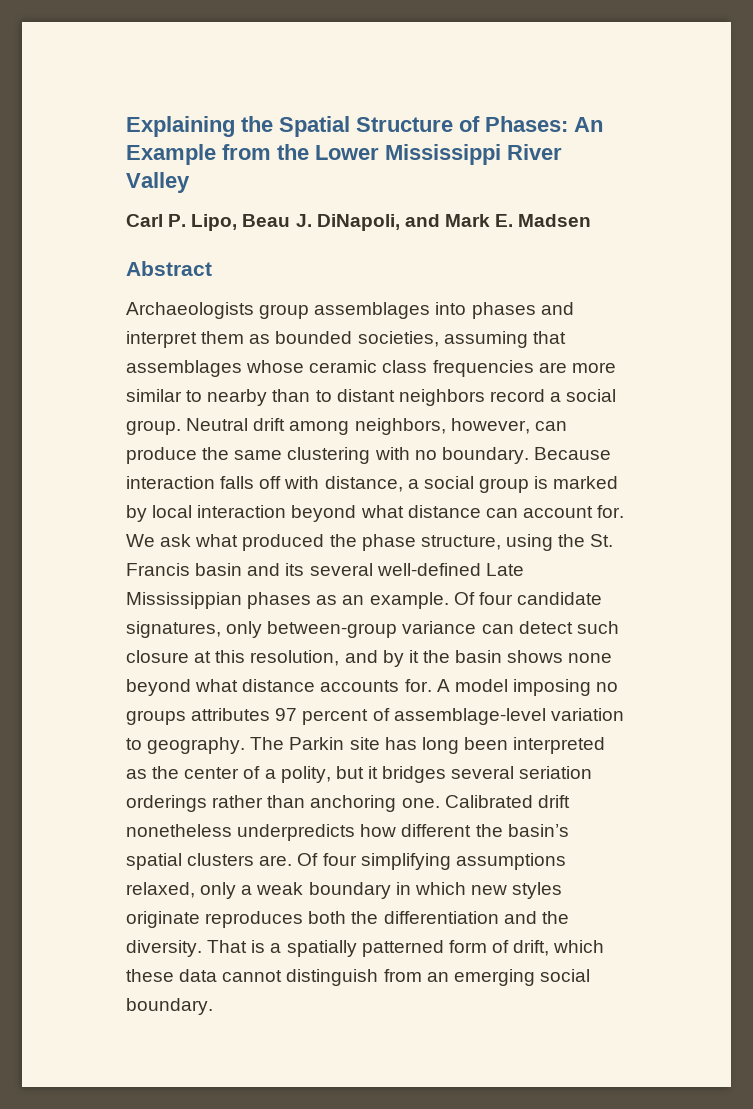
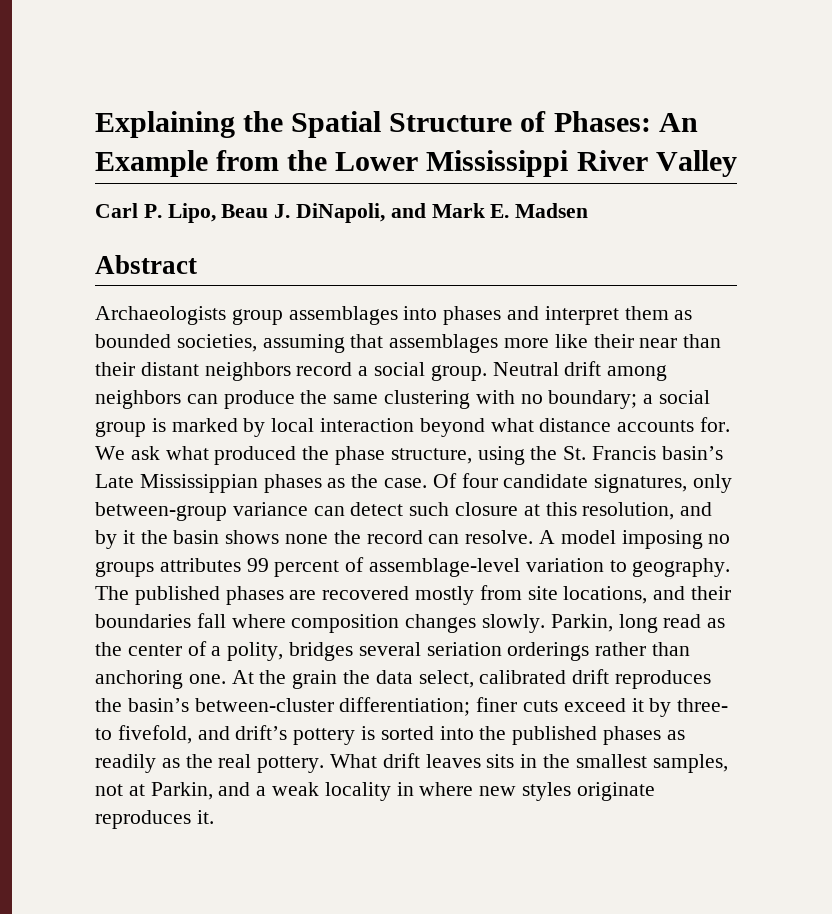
- Archaeologists group assemblages into phases and interpret them as bounded societies, assuming that assemblages whose ceramic class frequencies are more similar to nearby than to distant neighbors record a social group.
+ Archaeologists group assemblages into phases and interpret them as bounded societies, assuming that assemblages more like their near than their distant neighbors record a social group.
- Neutral drift among neighbors, however, can produce the same clustering with no boundary. Because interaction falls off with distance, a social group is marked by local interaction beyond what distance can account for.
+ Neutral drift among neighbors can produce the same clustering with no boundary; a social group is marked by local interaction beyond what distance accounts for.
- We ask what produced the phase structure, using the St. Francis basin and its several well-defined Late Mississippian phases as an example.
+ We ask what produced the phase structure, using the St. Francis basin’s Late Mississippian phases as the case.
- Of four candidate signatures, only between-group variance can detect such closure at this resolution, and by it the basin shows none beyond what distance accounts for.
+ Of four candidate signatures, only between-group variance can detect such closure at this resolution, and by it the basin shows none the record can resolve.
- A model imposing no groups attributes 97 percent of assemblage-level variation to geography.
+ A model imposing no groups attributes 99 percent of assemblage-level variation to geography.
- The Parkin site has long been interpreted as the center of a polity, but it bridges several seriation orderings rather than anchoring one.
+ The published phases are recovered mostly from site locations, and their boundaries fall where composition changes slowly. Parkin, long read as the center of a polity, bridges several seriation orderings rather than anchoring one.
- Calibrated drift nonetheless underpredicts how different the basin’s spatial clusters are. Of four simplifying assumptions relaxed, only a weak boundary in which new styles originate reproduces both the differentiation and the diversity. That is a spatially patterned form of drift, which these data cannot distinguish from an emerging social boundary.
+ At the grain the data select, calibrated drift reproduces the basin’s between-cluster differentiation; finer cuts exceed it by three- to fivefold, and drift’s pottery is sorted into the published phases as readily as the real pottery. What drift leaves sits in the smallest samples, not at Parkin, and a weak locality in where new styles originate reproduces it.

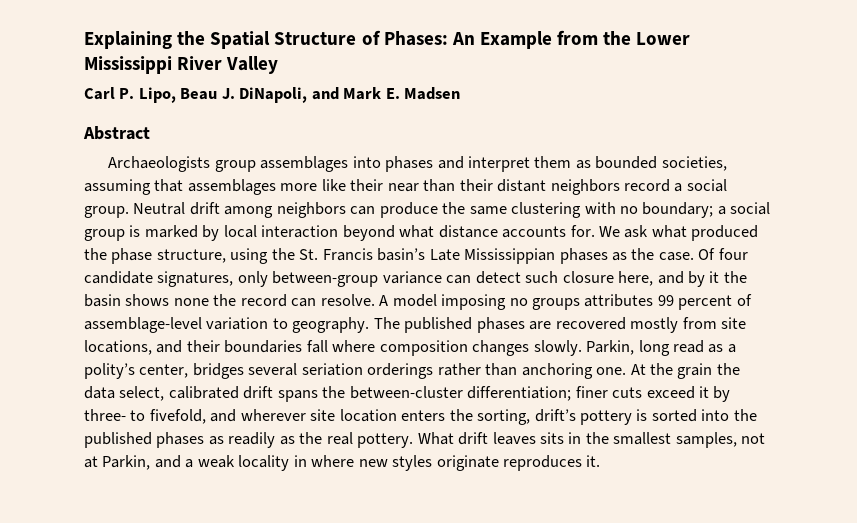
- Of four candidate signatures, only between-group variance can detect such closure at this resolution, and by it the basin shows none the record can resolve.
+ Of four candidate signatures, only between-group variance can detect such closure here, and by it the basin shows none the record can resolve.
- Parkin, long read as the center of a polity, bridges several seriation orderings rather than anchoring one.
+ Parkin, long read as a polity’s center, bridges several seriation orderings rather than anchoring one.
- At the grain the data select, calibrated drift reproduces the basin’s between-cluster differentiation; finer cuts exceed it by three- to fivefold, and drift’s pottery is sorted into the published phases as readily as the real pottery.
+ At the grain the data select, calibrated drift spans the between-cluster differentiation; finer cuts exceed it by three- to fivefold, and wherever site location enters the sorting, drift’s pottery is sorted into the published phases as readily as the real pottery.

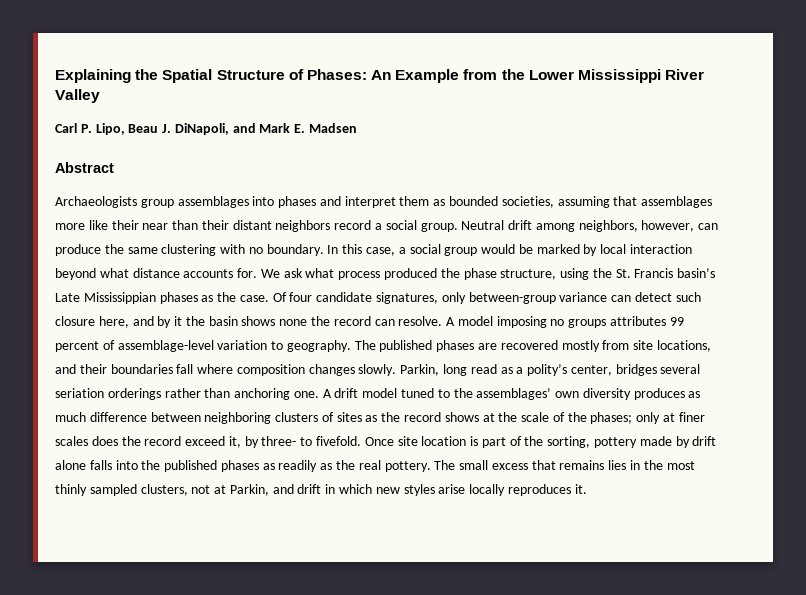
- Neutral drift among neighbors can produce the same clustering with no boundary; a social group is marked by local interaction beyond what distance accounts for.
+ Neutral drift among neighbors, however, can produce the same clustering with no boundary. In this case, a social group would be marked by local interaction beyond what distance accounts for.
- We ask what produced the phase structure, using the St. Francis basin’s Late Mississippian phases as the case.
+ We ask what process produced the phase structure, using the St. Francis basin’s Late Mississippian phases as the case.
- At the grain the data select, calibrated drift spans the between-cluster differentiation; finer cuts exceed it by three- to fivefold, and wherever site location enters the sorting, drift’s pottery is sorted into the published phases as readily as the real pottery.
+ A drift model tuned to the assemblages’ own diversity produces as much difference between neighboring clusters of sites as the record shows at the scale of the phases; only at finer scales does the record exceed it, by three- to fivefold. Once site location is part of the sorting, pottery made by drift alone falls into the published phases as readily as the real pottery.
- What drift leaves sits in the smallest samples, not at Parkin, and a weak locality in where new styles originate reproduces it.
+ The small excess that remains lies in the most thinly sampled clusters, not at Parkin, and drift in which new styles arise locally reproduces it.

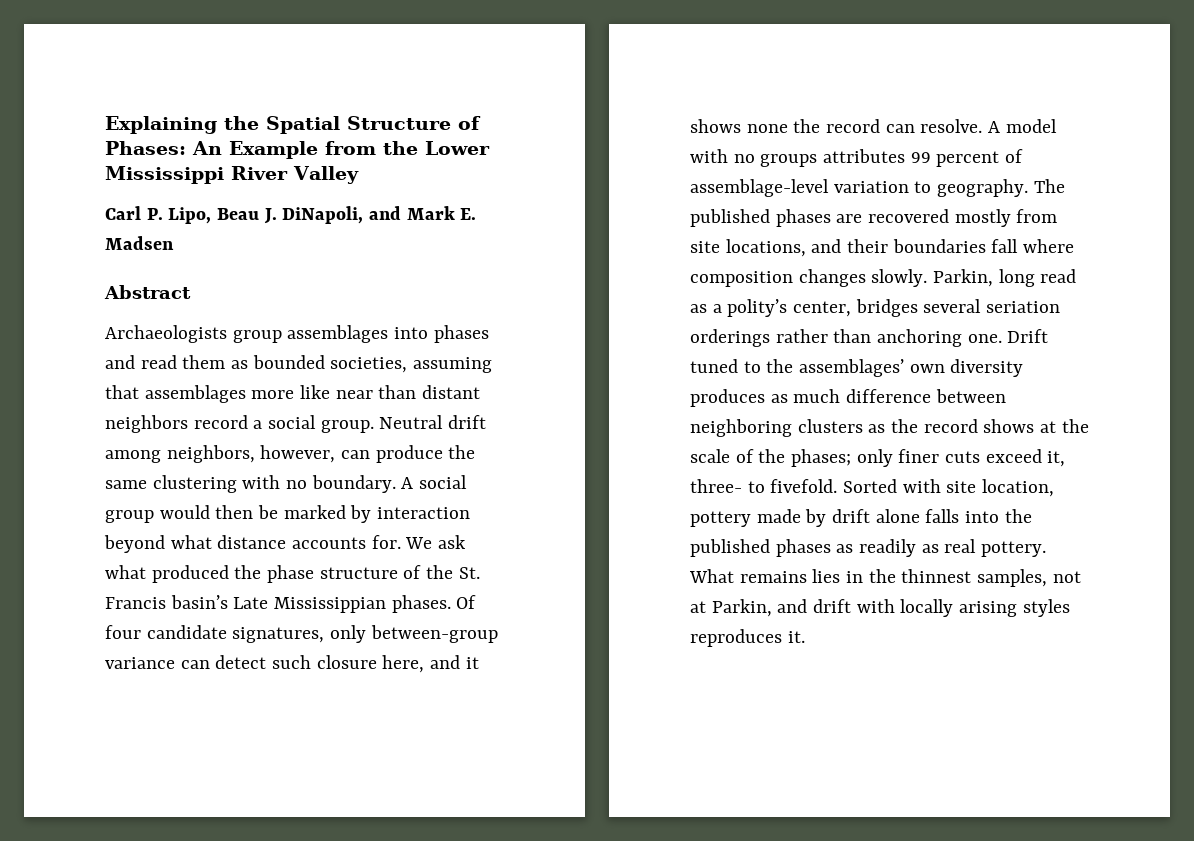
- Archaeologists group assemblages into phases and interpret them as bounded societies, assuming that assemblages more like their near than their distant neighbors record a social group.
+ Archaeologists group assemblages into phases and read them as bounded societies, assuming that assemblages more like near than distant neighbors record a social group.
- In this case, a social group would be marked by local interaction beyond what distance accounts for.
+ A social group would then be marked by interaction beyond what distance accounts for.
- We ask what process produced the phase structure, using the St. Francis basin’s Late Mississippian phases as the case.
+ We ask what produced the phase structure of the St. Francis basin’s Late Mississippian phases.
- Of four candidate signatures, only between-group variance can detect such closure here, and by it the basin shows none the record can resolve.
+ Of four candidate signatures, only between-group variance can detect such closure here, and it shows none the record can resolve.
- A model imposing no groups attributes 99 percent of assemblage-level variation to geography.
+ A model with no groups attributes 99 percent of assemblage-level variation to geography.
- A drift model tuned to the assemblages’ own diversity produces as much difference between neighboring clusters of sites as the record shows at the scale of the phases; only at finer scales does the record exceed it, by three- to fivefold.
+ Drift tuned to the assemblages’ own diversity produces as much difference between neighboring clusters as the record shows at the scale of the phases; only finer cuts exceed it, three- to fivefold.
- Once site location is part of the sorting, pottery made by drift alone falls into the published phases as readily as the real pottery.
+ Sorted with site location, pottery made by drift alone falls into the published phases as readily as real pottery.
- The small excess that remains lies in the most thinly sampled clusters, not at Parkin, and drift in which new styles arise locally reproduces it.
+ What remains lies in the thinnest samples, not at Parkin, and drift with locally arising styles reproduces it.

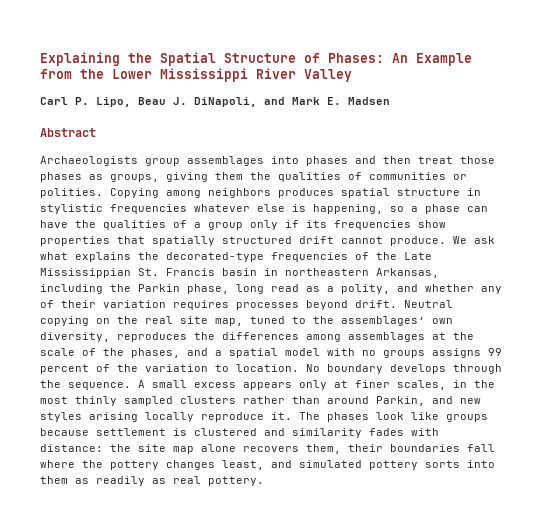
- Archaeologists group assemblages into phases and read them as bounded societies, assuming that assemblages more like near than distant neighbors record a social group. Neutral drift among neighbors, however, can produce the same clustering with no boundary. A social group would then be marked by interaction beyond what distance accounts for. We ask what produced the phase structure of the St. Francis basin’s Late Mississippian phases. Of four candidate signatures, only between-group variance can detect such closure here, and it shows none the record can resolve. A model with no groups attributes 99 percent of assemblage-level variation to geography. The published phases are recovered mostly from site locations, and their boundaries fall where composition changes slowly. Parkin, long read as a polity’s center, bridges several seriation orderings rather than anchoring one. Drift tuned to the assemblages’ own diversity produces as much difference between neighboring clusters as the record shows at the scale of the phases; only finer cuts exceed it, three- to fivefold. Sorted with site location, pottery made by drift alone falls into the published phases as readily as real pottery. What remains lies in the thinnest samples, not at Parkin, and drift with locally arising styles reproduces it.
+ Archaeologists group assemblages into phases and then treat those phases as groups, giving them the qualities of communities or polities. Copying among neighbors produces spatial structure in stylistic frequencies whatever else is happening, so a phase can have the qualities of a group only if its frequencies show properties that spatially structured drift cannot produce. We ask what explains the decorated-type frequencies of the Late Mississippian St. Francis basin in northeastern Arkansas, including the Parkin phase, long read as a polity, and whether any of their variation requires processes beyond drift. Neutral copying on the real site map, tuned to the assemblages’ own diversity, reproduces the differences among assemblages at the scale of the phases, and a spatial model with no groups assigns 99 percent of the variation to location. No boundary develops through the sequence. A small excess appears only at finer scales, in the most thinly sampled clusters rather than around Parkin, and new styles arising locally reproduce it. The phases look like groups because settlement is clustered and similarity fades with distance: the site map alone recovers them, their boundaries fall where the pottery changes least, and simulated pottery sorts into them as readily as real pottery.

